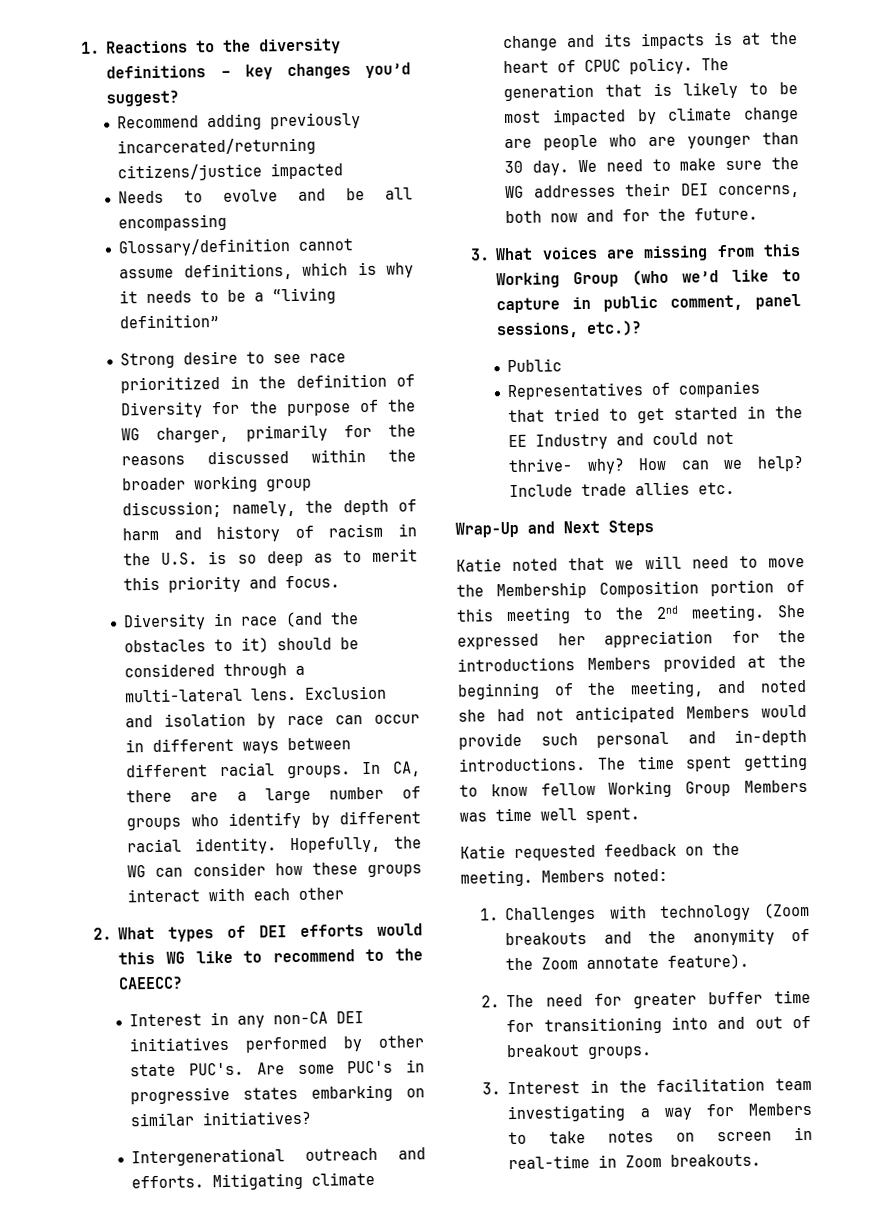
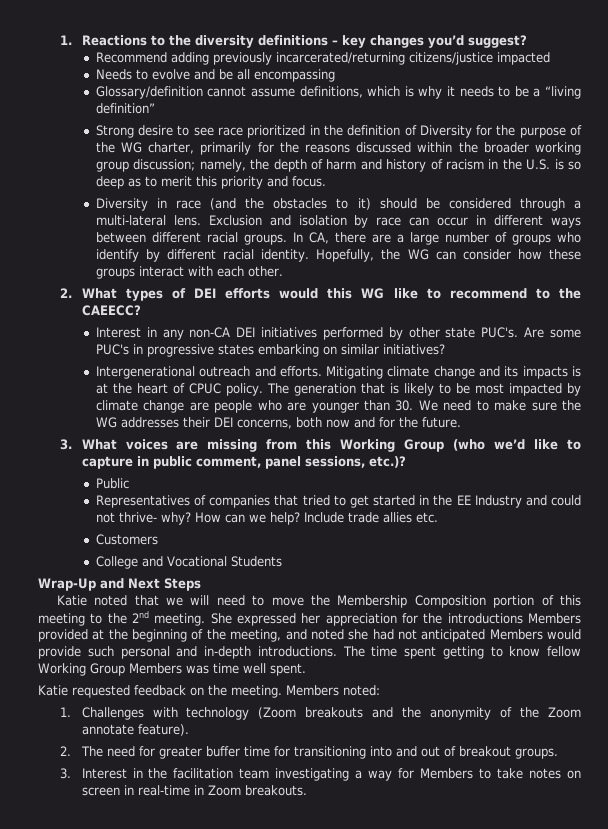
- Strong desire to see race prioritized in the definition of Diversity for the purpose of the WG charger, primarily for the reasons discussed within the broader working group discussion; namely, the depth of harm and history of racism in the U.S. is so deep as to merit this priority and focus.
+ Strong desire to see race prioritized in the definition of Diversity for the purpose of the WG charter, primarily for the reasons discussed within the broader working group discussion; namely, the depth of harm and history of racism in the U.S. is so deep as to merit this priority and focus.
- Hopefully, the WG can consider how these groups interact with each other
+ Hopefully, the WG can consider how these groups interact with each other.
- The generation that is likely to be most impacted by climate change are people who are younger than 30 day. We need to make sure the WG addresses their DEI concerns, both now and for the future.
+ The generation that is likely to be most impacted by climate change are people who are younger than 30. We need to make sure the WG addresses their DEI concerns, both now and for the future.
+ Customers
+ College and Vocational Students

